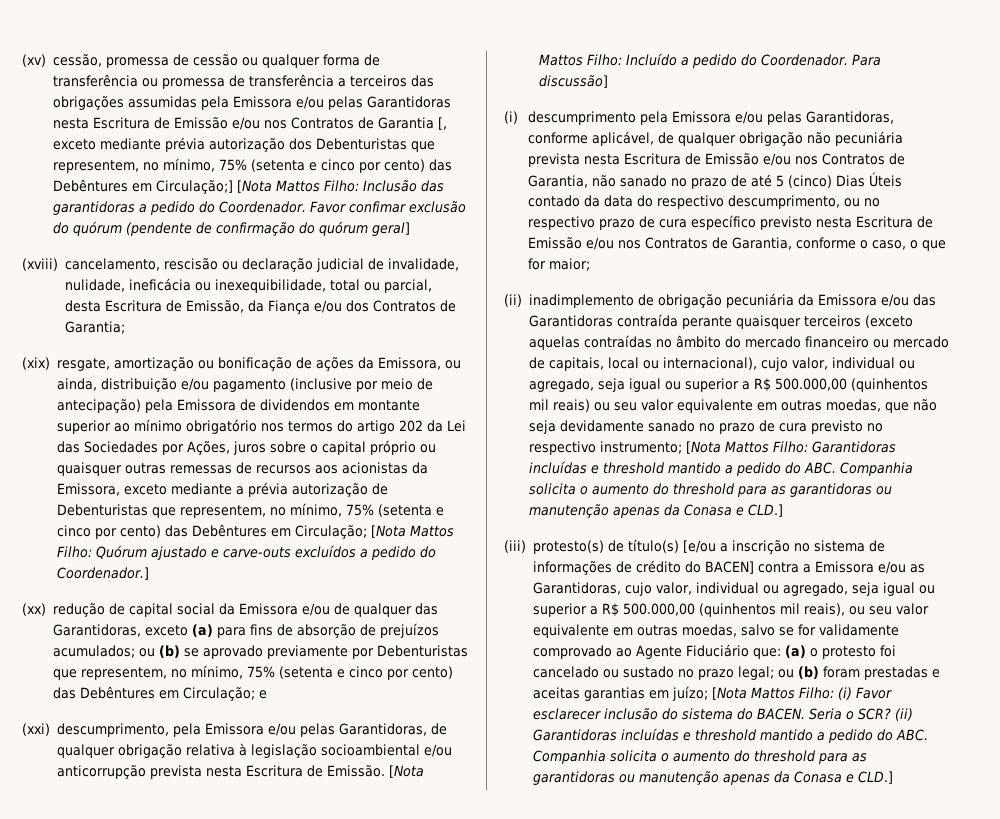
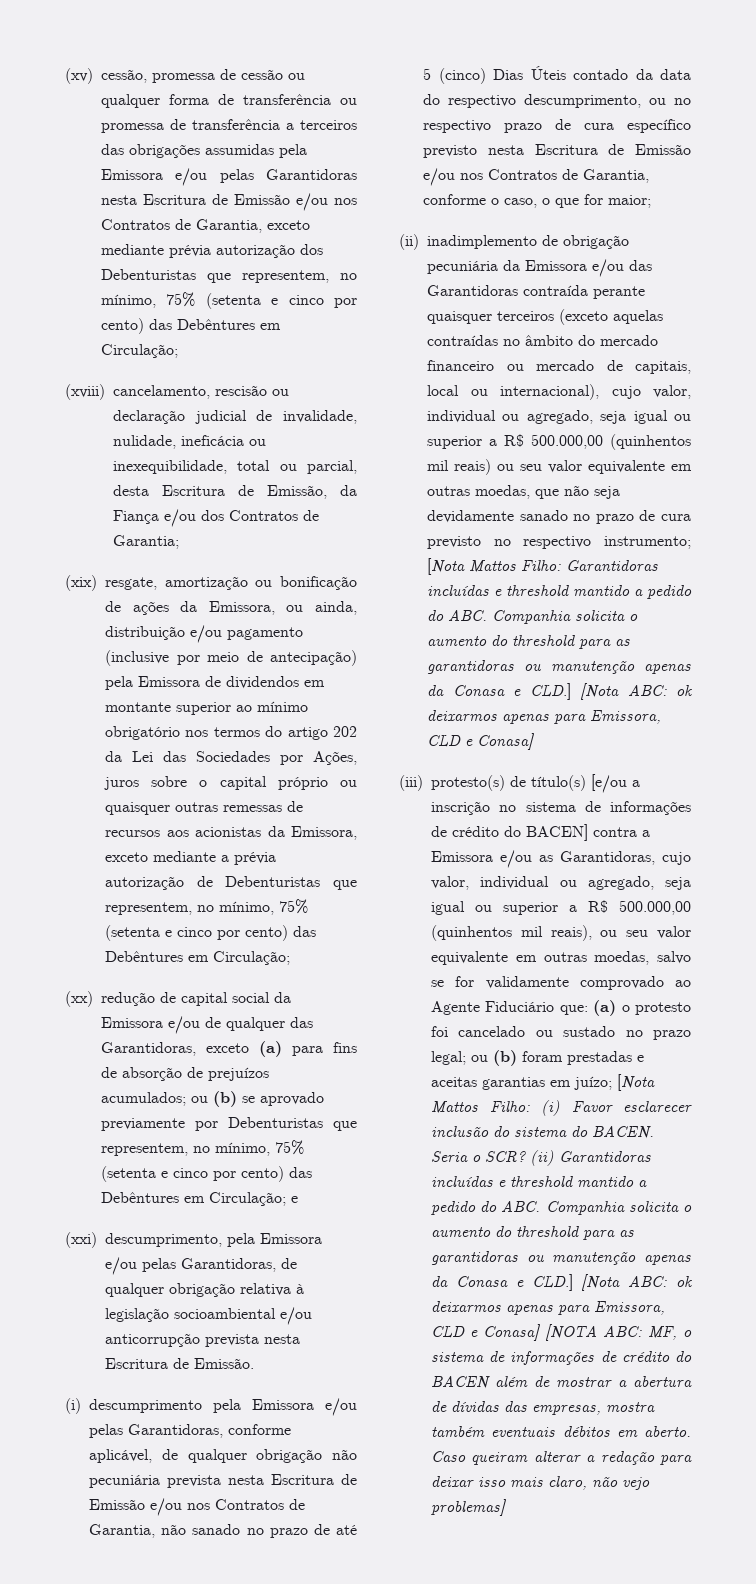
- (xv) cessão, promessa de cessão ou qualquer forma de transferência ou promessa de transferência a terceiros das obrigações assumidas pela Emissora e/ou pelas Garantidoras nesta Escritura de Emissão e/ou nos Contratos de Garantia [, exceto mediante prévia autorização dos Debenturistas que representem, no mínimo, 75% (setenta e cinco por cento) das Debêntures em Circulação;] [Nota Mattos Filho: Inclusão das garantidoras a pedido do Coordenador. Favor confimar exclusão do quórum (pendente de confirmação do quórum geral]
+ (xv) cessão, promessa de cessão ou qualquer forma de transferência ou promessa de transferência a terceiros das obrigações assumidas pela Emissora e/ou pelas Garantidoras nesta Escritura de Emissão e/ou nos Contratos de Garantia, exceto mediante prévia autorização dos Debenturistas que representem, no mínimo, 75% (setenta e cinco por cento) das Debêntures em Circulação;
- [Nota Mattos Filho: Quórum ajustado e carve-outs excluídos a pedido do Coordenador.]
- [Nota Mattos Filho: Incluído a pedido do Coordenador. Para discussão]
- [Nota Mattos Filho: Garantidoras incluídas e threshold mantido a pedido do ABC. Companhia solicita o aumento do threshold para as garantidoras ou manutenção apenas da Conasa e CLD.]
+ [Nota Mattos Filho: Garantidoras incluídas e threshold mantido a pedido do ABC. Companhia solicita o aumento do threshold para as garantidoras ou manutenção apenas da Conasa e CLD.] [Nota ABC: ok deixarmos apenas para Emissora, CLD e Conasa]
- (ii) Garantidoras incluídas e threshold mantido a pedido do ABC. Companhia solicita o aumento do threshold para as garantidoras ou manutenção apenas da Conasa e CLD.]
+ (ii) Garantidoras incluídas e threshold mantido a pedido do ABC. Companhia solicita o aumento do threshold para as garantidoras ou manutenção apenas da Conasa e CLD.] [Nota ABC: ok deixarmos apenas para Emissora, CLD e Conasa] [NOTA ABC: MF, o sistema de informações de crédito do BACEN além de mostrar a abertura de dívidas das empresas, mostra também eventuais débitos em aberto. Caso queiram alterar a redação para deixar isso mais claro, não vejo problemas]

